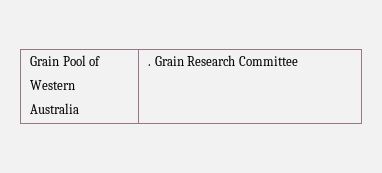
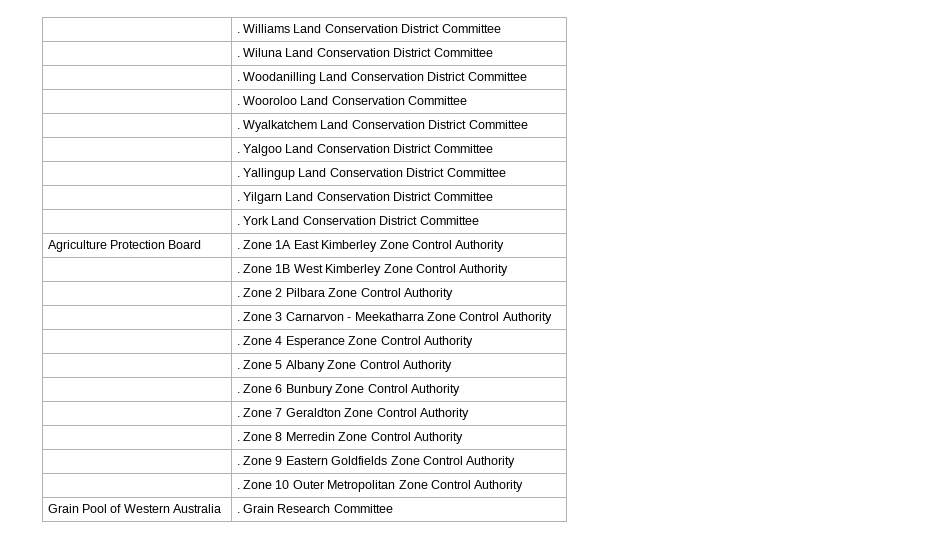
+ | . Williams Land Conservation District Committee
+ | . Wiluna Land Conservation District Committee
+ | . Woodanilling Land Conservation District Committee
+ | . Wooroloo Land Conservation Committee
+ | . Wyalkatchem Land Conservation District Committee
+ | . Yalgoo Land Conservation District Committee
+ | . Yallingup Land Conservation District Committee
+ | . Yilgarn Land Conservation District Committee
+ | . York Land Conservation District Committee
+ Agriculture Protection Board | . Zone 1A East Kimberley Zone Control Authority
+ | . Zone 1B West Kimberley Zone Control Authority
+ | . Zone 2 Pilbara Zone Control Authority
+ | . Zone 3 Carnarvon - Meekatharra Zone Control Authority
+ | . Zone 4 Esperance Zone Control Authority
+ | . Zone 5 Albany Zone Control Authority
+ | . Zone 6 Bunbury Zone Control Authority
+ | . Zone 7 Geraldton Zone Control Authority
+ | . Zone 8 Merredin Zone Control Authority
+ | . Zone 9 Eastern Goldfields Zone Control Authority
+ | . Zone 10 Outer Metropolitan Zone Control Authority
- Grain Pool of
- Western
- Australia | . Grain Research Committee
+ Grain Pool of Western Australia | . Grain Research Committee

